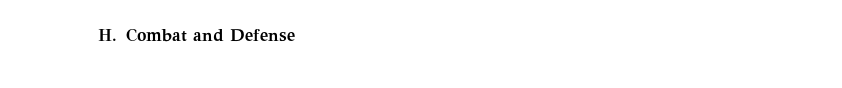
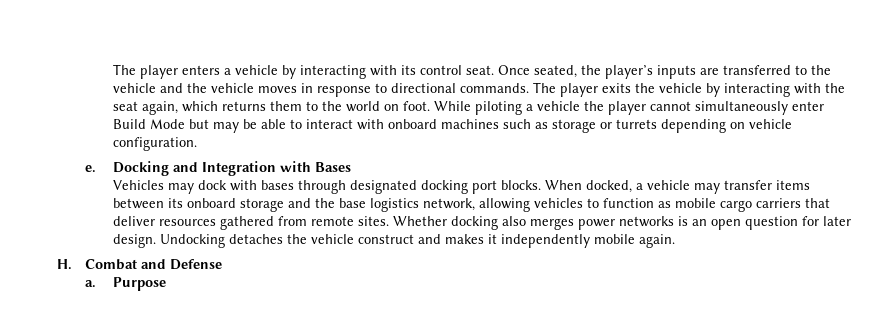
+ The player enters a vehicle by interacting with its control seat. Once seated, the player’s inputs are transferred to the vehicle and the vehicle moves in response to directional commands. The player exits the vehicle by interacting with the seat again, which returns them to the world on foot. While piloting a vehicle the player cannot simultaneously enter Build Mode but may be able to interact with onboard machines such as storage or turrets depending on vehicle configuration.
+ e. Docking and Integration with Bases
+ Vehicles may dock with bases through designated docking port blocks. When docked, a vehicle may transfer items between its onboard storage and the base logistics network, allowing vehicles to function as mobile cargo carriers that deliver resources gathered from remote sites. Whether docking also merges power networks is an open question for later design. Undocking detaches the vehicle construct and makes it independently mobile again.
+ a. Purpose

